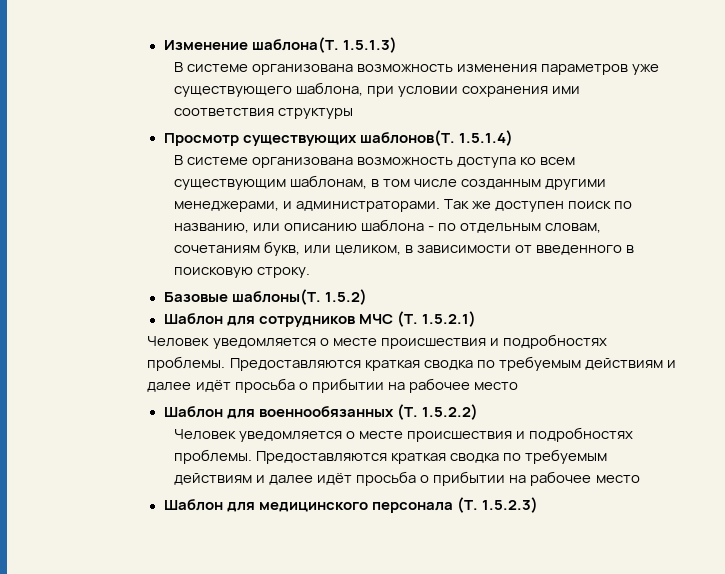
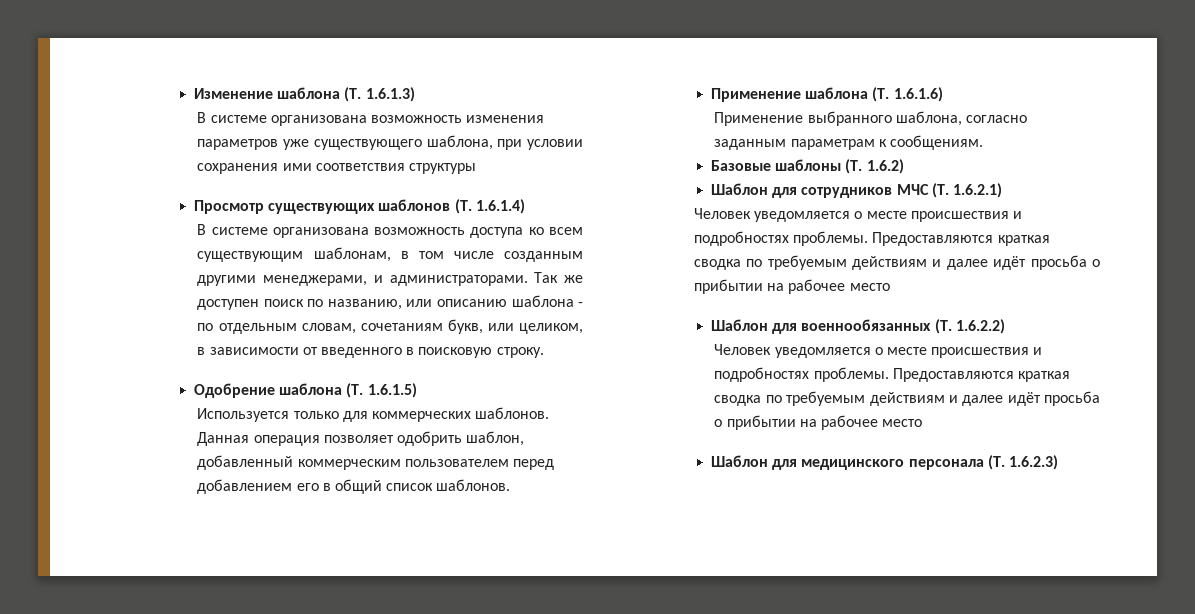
- Изменение шаблона(T. 1.5.1.3)
+ Изменение шаблона (T. 1.6.1.3)
- Просмотр существующих шаблонов(T. 1.5.1.4)
+ Просмотр существующих шаблонов (T. 1.6.1.4)
- Базовые шаблоны(T. 1.5.2)
+ Одобрение шаблона (Т. 1.6.1.5)
+ Используется только для коммерческих шаблонов. Данная операция позволяет одобрить шаблон, добавленный коммерческим пользователем перед добавлением его в общий список шаблонов.
+ Применение шаблона (Т. 1.6.1.6)
+ Применение выбранного шаблона, согласно заданным параметрам к сообщениям.
+ Базовые шаблоны (T. 1.6.2)
- Шаблон для сотрудников МЧС (T. 1.5.2.1)
+ Шаблон для сотрудников МЧС (T. 1.6.2.1)
- Шаблон для военнообязанных (T. 1.5.2.2)
+ Шаблон для военнообязанных (T. 1.6.2.2)
- Шаблон для медицинского персонала (T. 1.5.2.3)
+ Шаблон для медицинского персонала (T. 1.6.2.3)

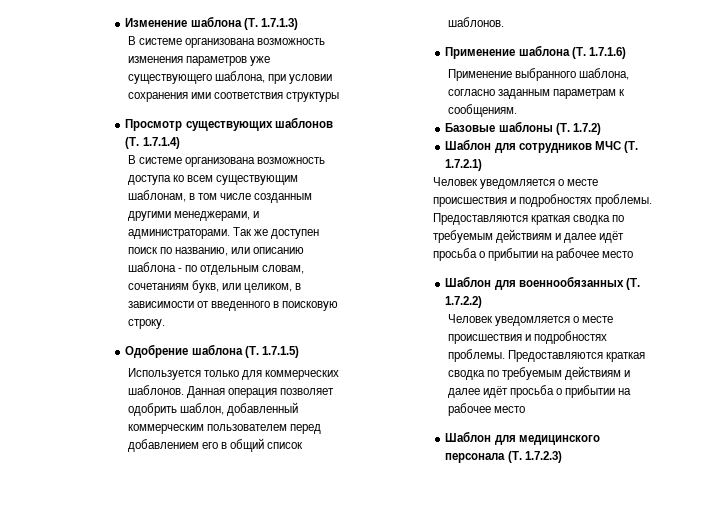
- Изменение шаблона (T. 1.6.1.3)
+ Изменение шаблона (T. 1.7.1.3)
- Просмотр существующих шаблонов (T. 1.6.1.4)
+ Просмотр существующих шаблонов (T. 1.7.1.4)
- Одобрение шаблона (Т. 1.6.1.5)
+ Одобрение шаблона (Т. 1.7.1.5)
- Применение шаблона (Т. 1.6.1.6)
+ Применение шаблона (Т. 1.7.1.6)
- Базовые шаблоны (T. 1.6.2)
+ Базовые шаблоны (T. 1.7.2)
- Шаблон для сотрудников МЧС (T. 1.6.2.1)
+ Шаблон для сотрудников МЧС (T. 1.7.2.1)
- Шаблон для военнообязанных (T. 1.6.2.2)
+ Шаблон для военнообязанных (T. 1.7.2.2)
- Шаблон для медицинского персонала (T. 1.6.2.3)
+ Шаблон для медицинского персонала (T. 1.7.2.3)

